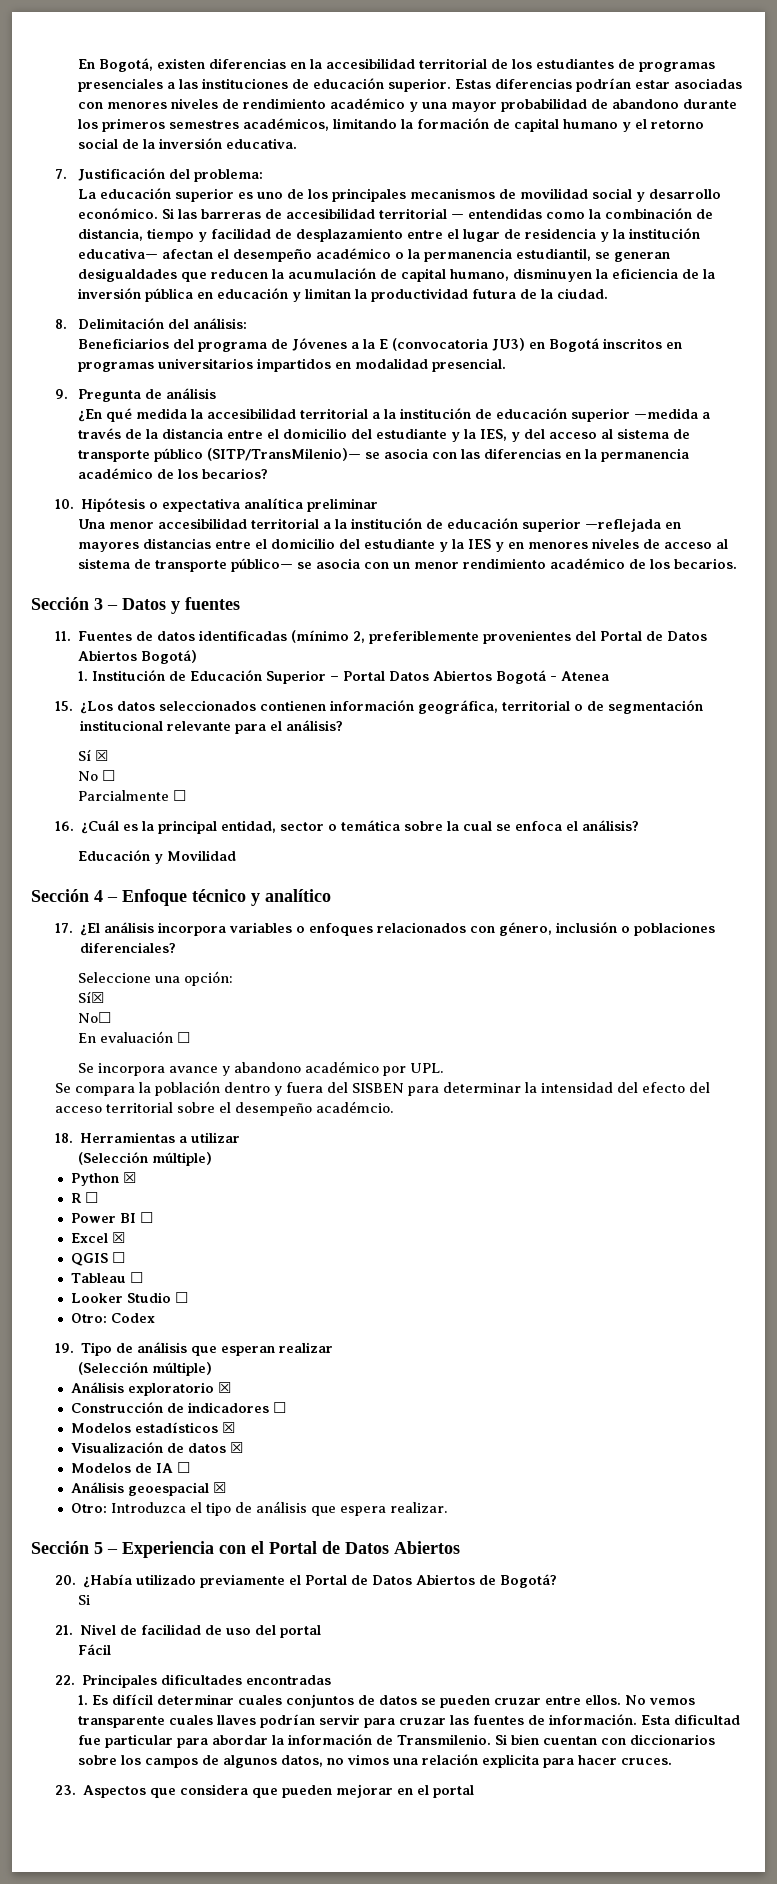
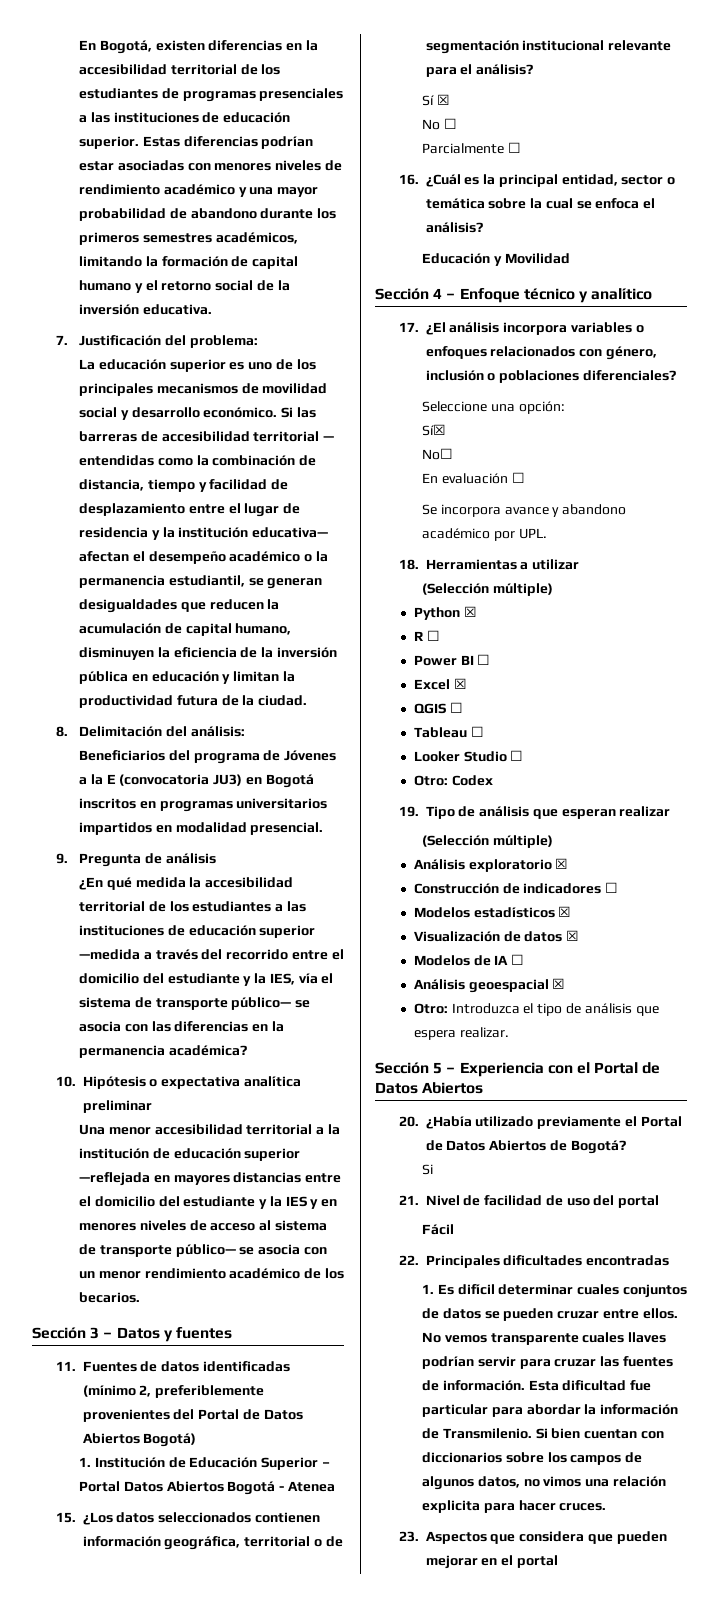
- ¿En qué medida la accesibilidad territorial a la institución de educación superior —medida a través de la distancia entre el domicilio del estudiante y la IES, y del acceso al sistema de transporte público (SITP/TransMilenio)— se asocia con las diferencias en la permanencia académico de los becarios?
+ ¿En qué medida la accesibilidad territorial de los estudiantes a las instituciones de educación superior —medida a través del recorrido entre el domicilio del estudiante y la IES, vía el sistema de transporte público— se asocia con las diferencias en la permanencia académica?
- Se compara la población dentro y fuera del SISBEN para determinar la intensidad del efecto del acceso territorial sobre el desempeño académcio.

